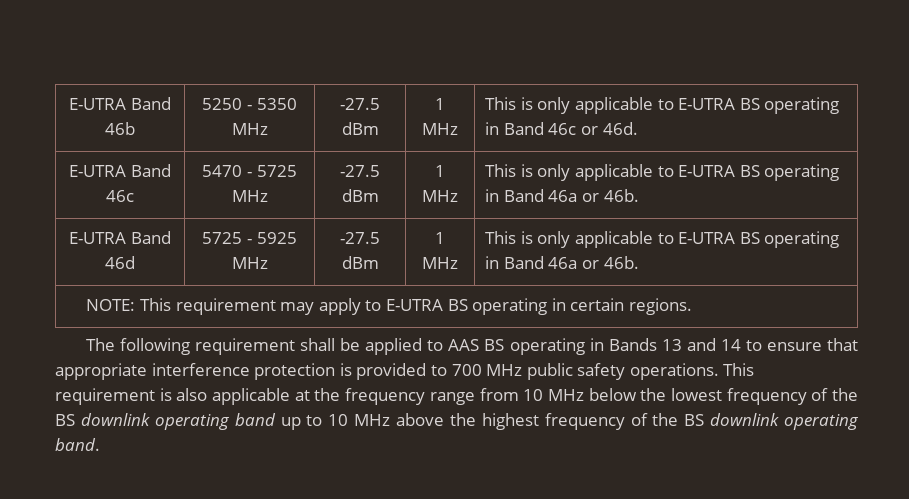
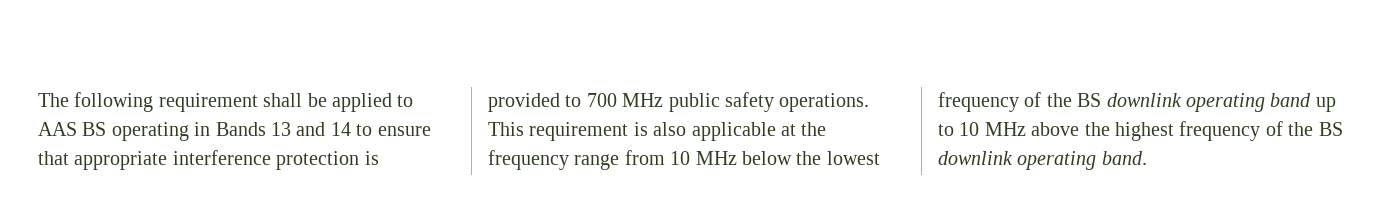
- E-UTRA Band 46b | 5250 - 5350 MHz | -27.5 dBm | 1 MHz | This is only applicable to E-UTRA BS operating in Band 46c or 46d.
- E-UTRA Band 46c | 5470 - 5725 MHz | -27.5 dBm | 1 MHz | This is only applicable to E-UTRA BS operating in Band 46a or 46b.
- E-UTRA Band 46d | 5725 - 5925 MHz | -27.5 dBm | 1 MHz | This is only applicable to E-UTRA BS operating in Band 46a or 46b.
- NOTE: This requirement may apply to E-UTRA BS operating in certain regions.

